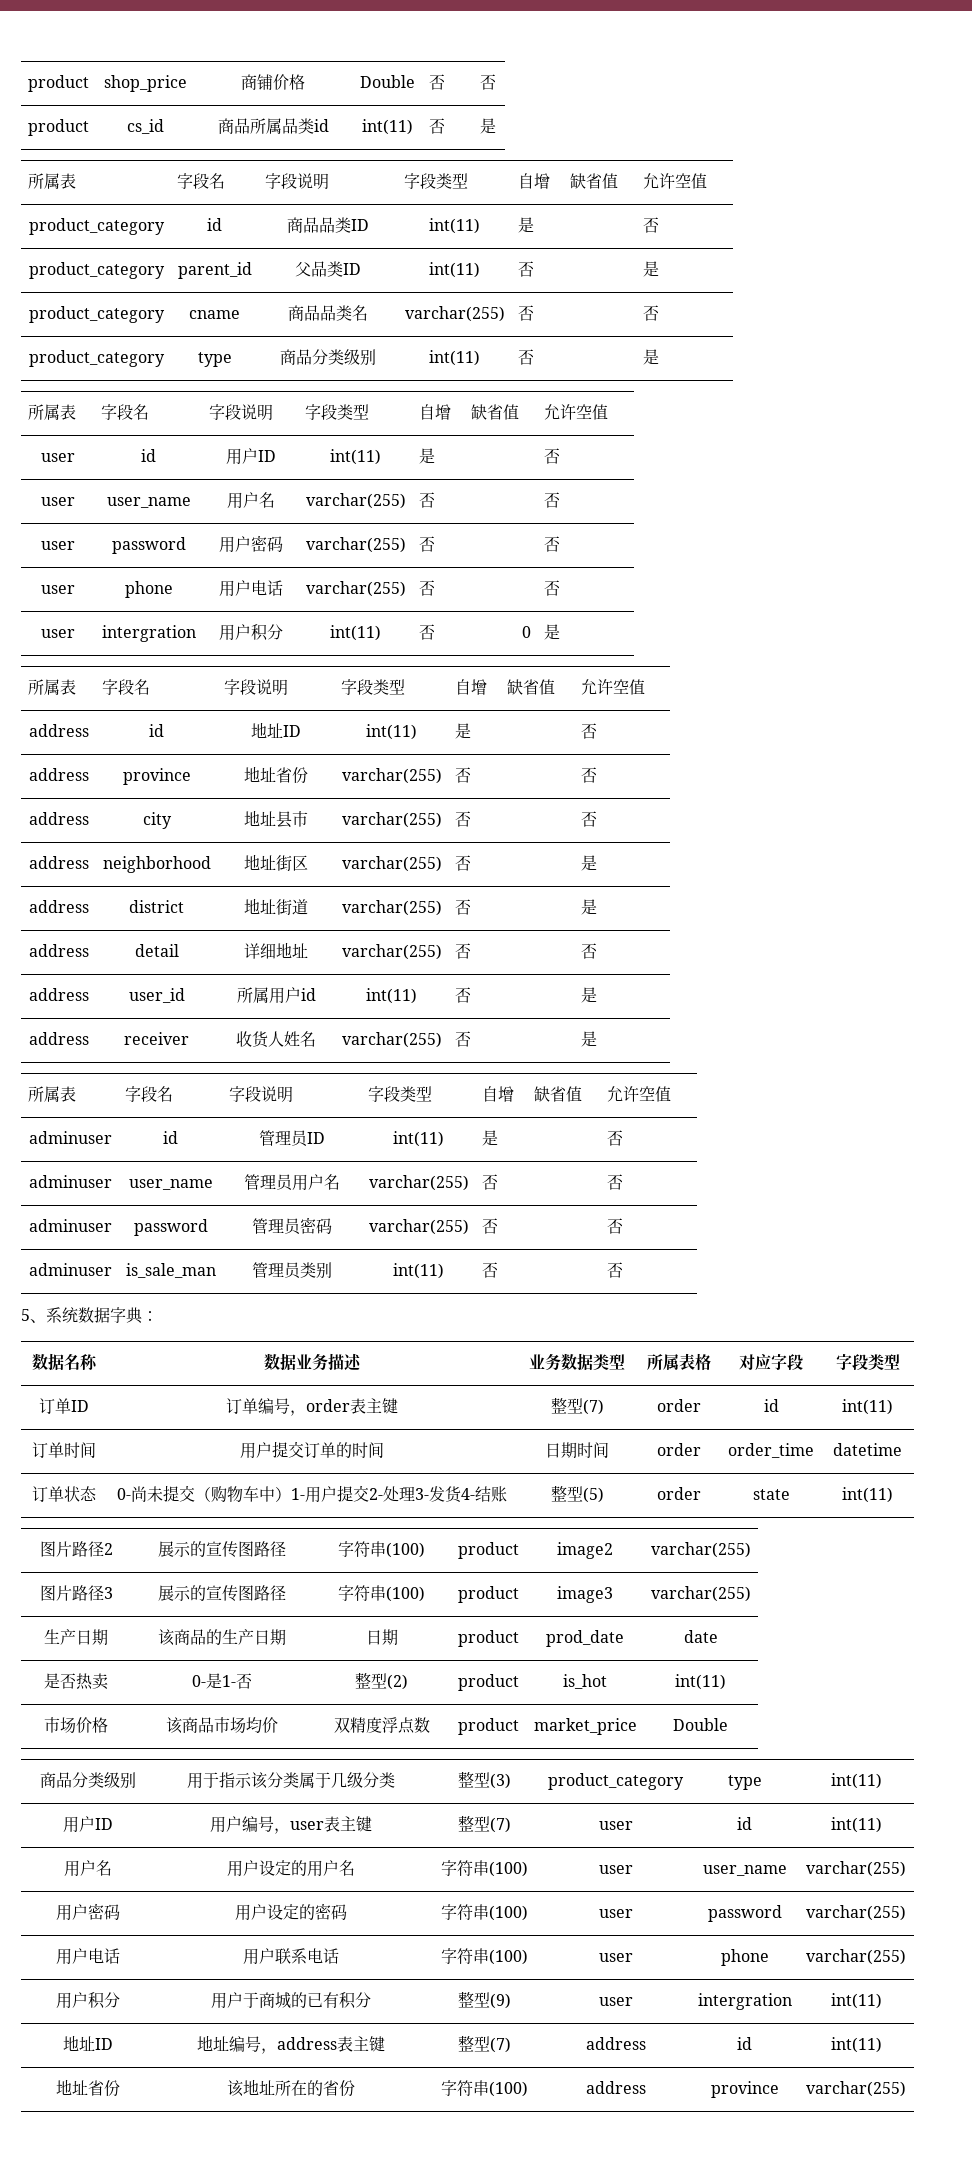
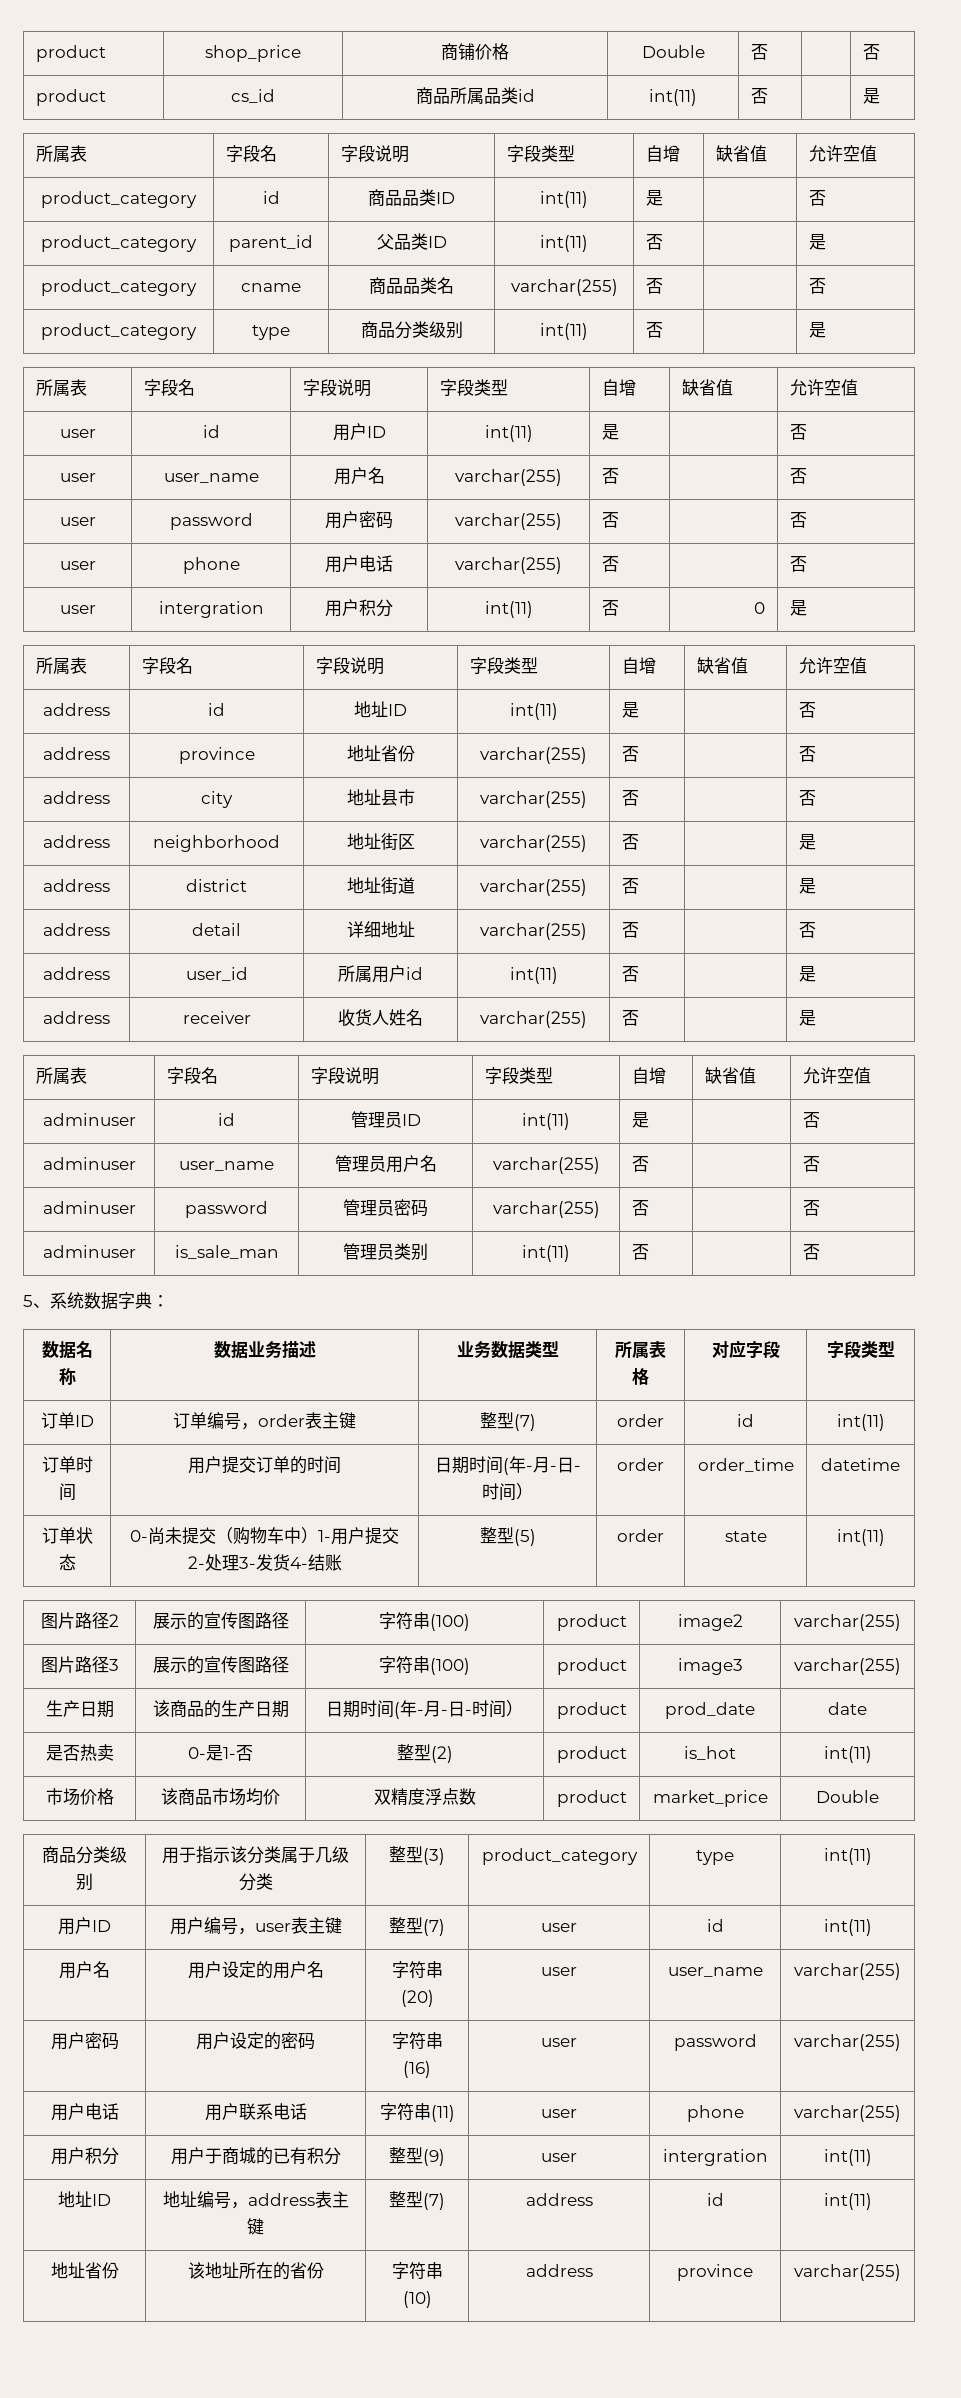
- 订单时间 | 用户提交订单的时间 | 日期时间 | order | order_time | datetime
+ 订单时间 | 用户提交订单的时间 | 日期时间(年-月-日-时间） | order | order_time | datetime
- 生产日期 | 该商品的生产日期 | 日期 | product | prod_date | date
+ 生产日期 | 该商品的生产日期 | 日期时间(年-月-日-时间） | product | prod_date | date
- 用户名 | 用户设定的用户名 | 字符串(100) | user | user_name | varchar(255)
+ 用户名 | 用户设定的用户名 | 字符串(20) | user | user_name | varchar(255)
- 用户密码 | 用户设定的密码 | 字符串(100) | user | password | varchar(255)
+ 用户密码 | 用户设定的密码 | 字符串(16) | user | password | varchar(255)
- 用户电话 | 用户联系电话 | 字符串(100) | user | phone | varchar(255)
+ 用户电话 | 用户联系电话 | 字符串(11) | user | phone | varchar(255)
- 地址省份 | 该地址所在的省份 | 字符串(100) | address | province | varchar(255)
+ 地址省份 | 该地址所在的省份 | 字符串(10) | address | province | varchar(255)

